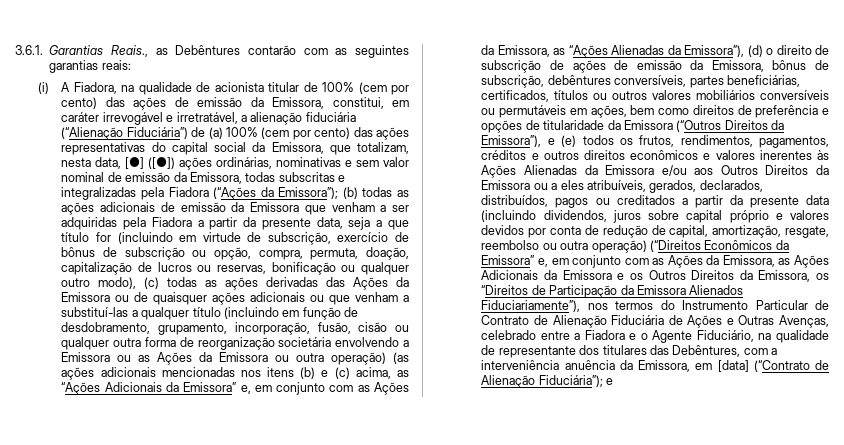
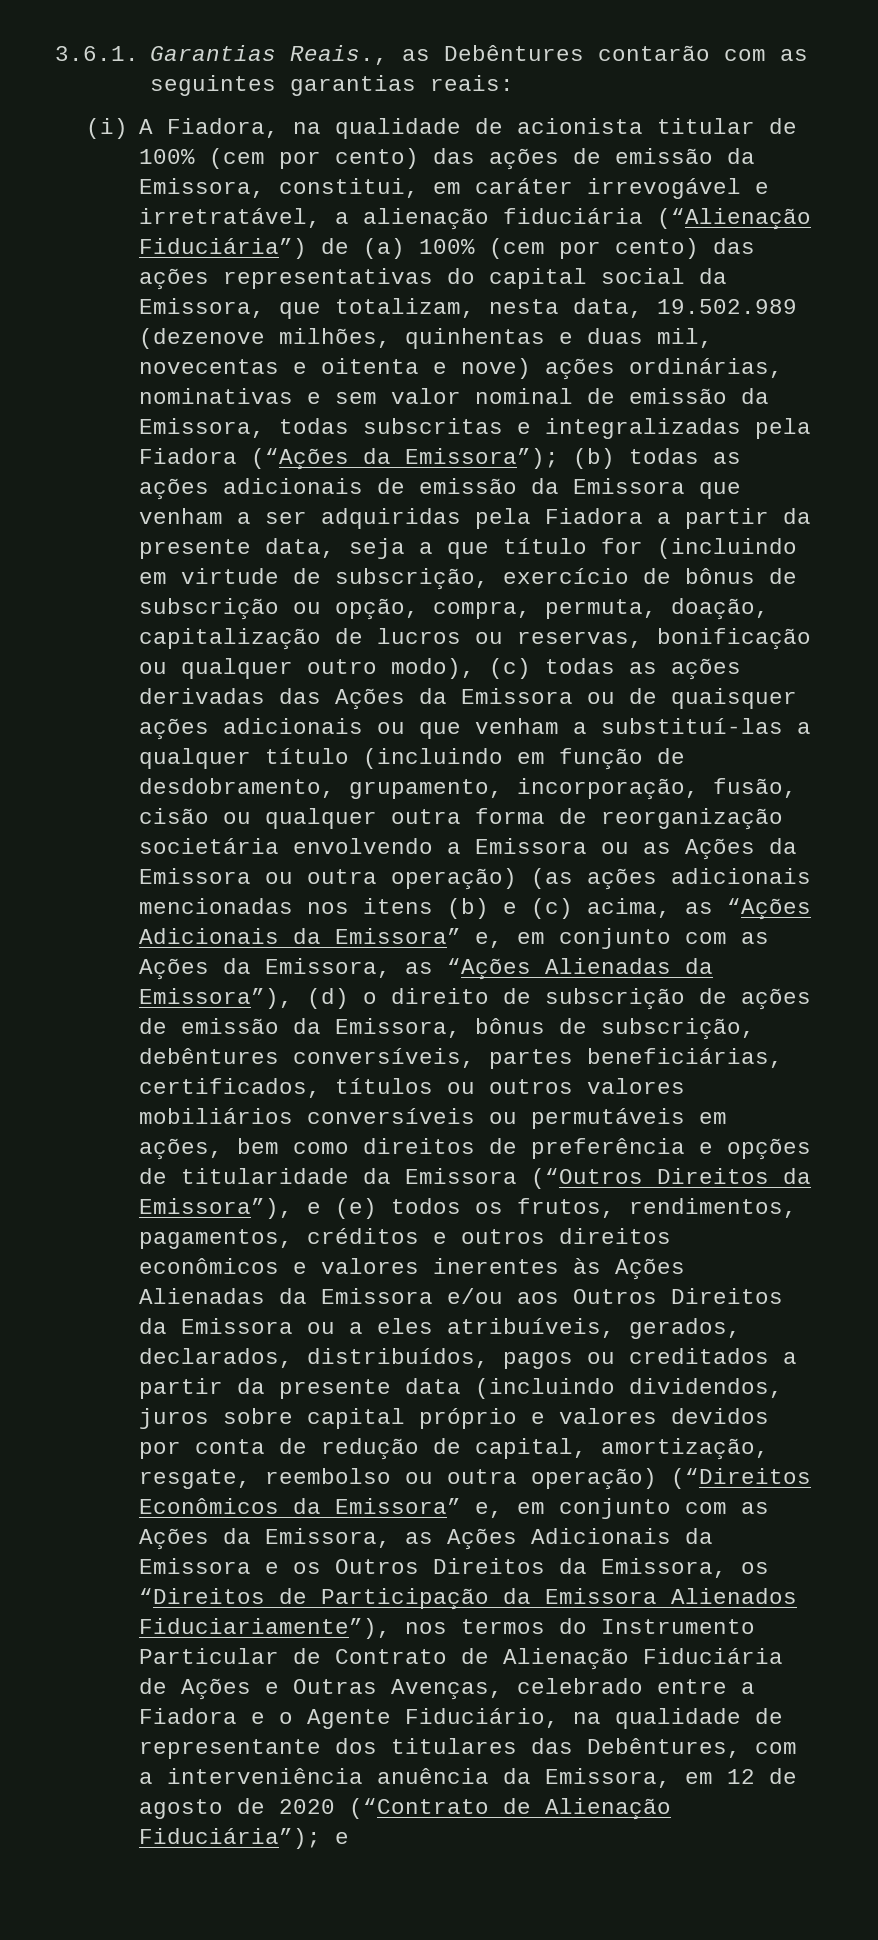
- (i) A Fiadora, na qualidade de acionista titular de 100% (cem por cento) das ações de emissão da Emissora, constitui, em caráter irrevogável e irretratável, a alienação fiduciária (“Alienação Fiduciária”) de (a) 100% (cem por cento) das ações representativas do capital social da Emissora, que totalizam, nesta data, [●] ([●]) ações ordinárias, nominativas e sem valor nominal de emissão da Emissora, todas subscritas e integralizadas pela Fiadora (“Ações da Emissora”);
+ (i) A Fiadora, na qualidade de acionista titular de 100% (cem por cento) das ações de emissão da Emissora, constitui, em caráter irrevogável e irretratável, a alienação fiduciária (“Alienação Fiduciária”) de (a) 100% (cem por cento) das ações representativas do capital social da Emissora, que totalizam, nesta data, 19.502.989 (dezenove milhões, quinhentas e duas mil, novecentas e oitenta e nove) ações ordinárias, nominativas e sem valor nominal de emissão da Emissora, todas subscritas e integralizadas pela Fiadora (“Ações da Emissora”);
- (b) todas as ações adicionais de emissão da Emissora que venham a ser adquiridas pela Fiadora a partir da presente data, seja a que título for (incluindo em virtude de subscrição, exercício de bônus de subscrição ou opção, compra, permuta, doação, capitalização de lucros ou reservas, bonificação ou qualquer outro modo), (c) todas as ações derivadas das Ações da Emissora ou de quaisquer ações adicionais ou que venham a substituí-las a qualquer título (incluindo em função de desdobramento, grupamento, incorporação, fusão, cisão ou qualquer outra forma de reorganização societária envolvendo a Emissora ou as Ações da Emissora ou outra operação) (as ações adicionais mencionadas nos itens (b) e (c) acima, as “Ações Adicionais da Emissora” e, em conjunto com as Ações da Emissora, as “Ações Alienadas da Emissora”), (d) o direito de subscrição de ações de emissão da Emissora, bônus de subscrição, debêntures conversíveis, partes beneficiárias, certificados, títulos ou outros valores mobiliários conversíveis ou permutáveis em ações, bem como direitos de preferência e opções de titularidade da Emissora (“Outros Direitos da Emissora”), e (e) todos os frutos, rendimentos, pagamentos, créditos e outros direitos econômicos e valores inerentes às Ações Alienadas da Emissora e/ou aos Outros Direitos da Emissora ou a eles atribuíveis, gerados, declarados, distribuídos, pagos ou creditados a partir da presente data (incluindo dividendos, juros sobre capital próprio e valores devidos por conta de redução de capital, amortização, resgate, reembolso ou outra operação) (“Direitos Econômicos da Emissora” e, em conjunto com as Ações da Emissora, as Ações Adicionais da Emissora e os Outros Direitos da Emissora, os “Direitos de Participação da Emissora Alienados Fiduciariamente”), nos termos do Instrumento Particular de Contrato de Alienação Fiduciária de Ações e Outras Avenças, celebrado entre a Fiadora e o Agente Fiduciário, na qualidade de representante dos titulares das Debêntures, com a interveniência anuência da Emissora, em [data] (“Contrato de Alienação Fiduciária”);
+ (b) todas as ações adicionais de emissão da Emissora que venham a ser adquiridas pela Fiadora a partir da presente data, seja a que título for (incluindo em virtude de subscrição, exercício de bônus de subscrição ou opção, compra, permuta, doação, capitalização de lucros ou reservas, bonificação ou qualquer outro modo), (c) todas as ações derivadas das Ações da Emissora ou de quaisquer ações adicionais ou que venham a substituí-las a qualquer título (incluindo em função de desdobramento, grupamento, incorporação, fusão, cisão ou qualquer outra forma de reorganização societária envolvendo a Emissora ou as Ações da Emissora ou outra operação) (as ações adicionais mencionadas nos itens (b) e (c) acima, as “Ações Adicionais da Emissora” e, em conjunto com as Ações da Emissora, as “Ações Alienadas da Emissora”), (d) o direito de subscrição de ações de emissão da Emissora, bônus de subscrição, debêntures conversíveis, partes beneficiárias, certificados, títulos ou outros valores mobiliários conversíveis ou permutáveis em ações, bem como direitos de preferência e opções de titularidade da Emissora (“Outros Direitos da Emissora”), e (e) todos os frutos, rendimentos, pagamentos, créditos e outros direitos econômicos e valores inerentes às Ações Alienadas da Emissora e/ou aos Outros Direitos da Emissora ou a eles atribuíveis, gerados, declarados, distribuídos, pagos ou creditados a partir da presente data (incluindo dividendos, juros sobre capital próprio e valores devidos por conta de redução de capital, amortização, resgate, reembolso ou outra operação) (“Direitos Econômicos da Emissora” e, em conjunto com as Ações da Emissora, as Ações Adicionais da Emissora e os Outros Direitos da Emissora, os “Direitos de Participação da Emissora Alienados Fiduciariamente”), nos termos do Instrumento Particular de Contrato de Alienação Fiduciária de Ações e Outras Avenças, celebrado entre a Fiadora e o Agente Fiduciário, na qualidade de representante dos titulares das Debêntures, com a interveniência anuência da Emissora, em 12 de agosto de 2020 (“Contrato de Alienação Fiduciária”);

